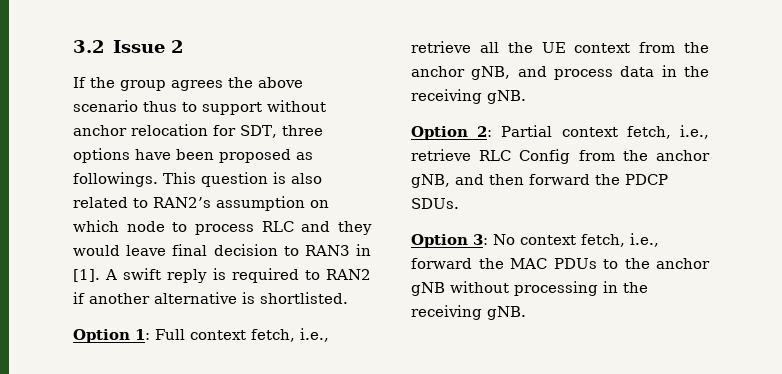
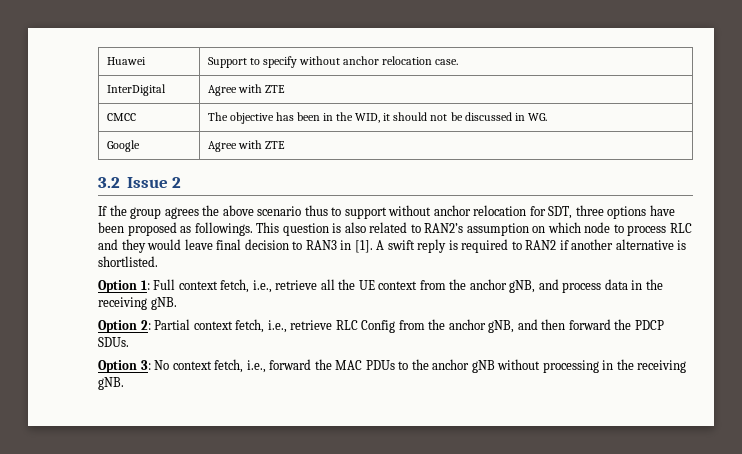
+ Huawei | Support to specify without anchor relocation case.
+ InterDigital | Agree with ZTE
+ CMCC | The objective has been in the WID, it should not be discussed in WG.
+ Google | Agree with ZTE

